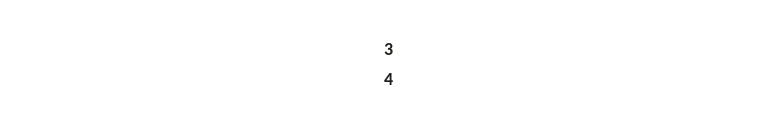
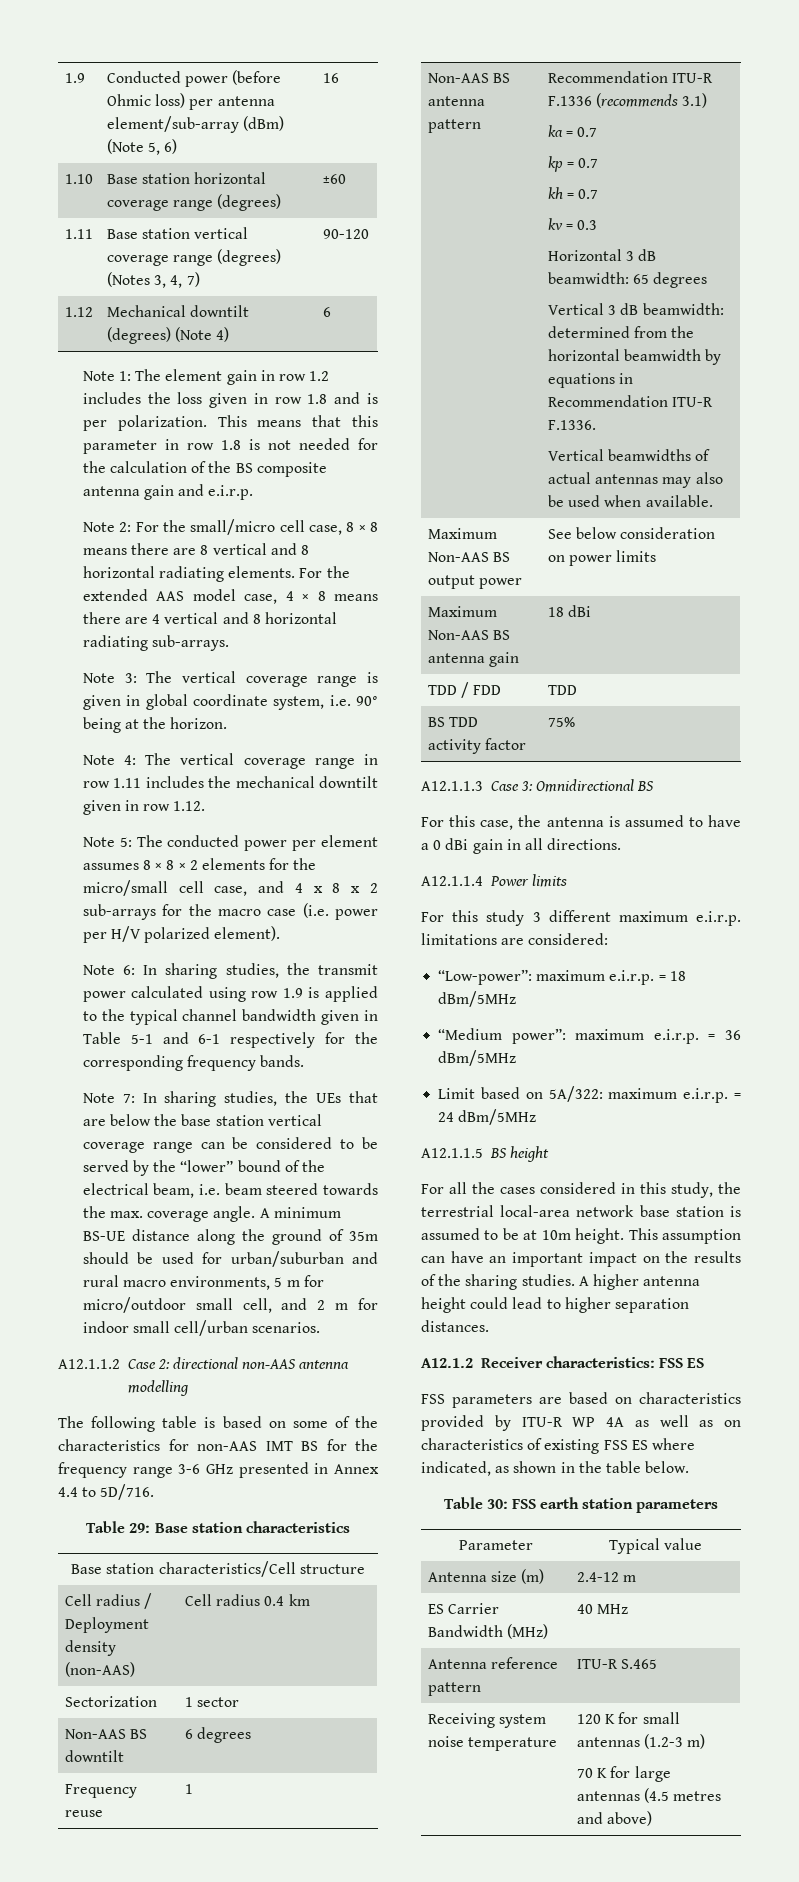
- 3
- 4
+ 1.9 | Conducted power (before Ohmic loss) per antenna element/sub-array (dBm) (Note 5, 6) | 16
+ 1.10 | Base station horizontal coverage range (degrees) | ±60
+ 1.11 | Base station vertical coverage range (degrees) (Notes 3, 4, 7) | 90-120
+ 1.12 | Mechanical downtilt (degrees) (Note 4) | 6
+ Note 1: The element gain in row 1.2 includes the loss given in row 1.8 and is per polarization. This means that this parameter in row 1.8 is not needed for the calculation of the BS composite antenna gain and e.i.r.p.
+ Note 2: For the small/micro cell case, 8 × 8 means there are 8 vertical and 8 horizontal radiating elements. For the extended AAS model case, 4 × 8 means there are 4 vertical and 8 horizontal radiating sub-arrays.
+ Note 3: The vertical coverage range is given in global coordinate system, i.e. 90° being at the horizon.
+ Note 4: The vertical coverage range in row 1.11 includes the mechanical downtilt given in row 1.12.
+ Note 5: The conducted power per element assumes 8 × 8 × 2 elements for the micro/small cell case, and 4 x 8 x 2 sub-arrays for the macro case (i.e. power per H/V polarized element).
+ Note 6: In sharing studies, the transmit power calculated using row 1.9 is applied to the typical channel bandwidth given in Table 5-1 and 6-1 respectively for the corresponding frequency bands.
+ Note 7: In sharing studies, the UEs that are below the base station vertical coverage range can be considered to be served by the “lower” bound of the electrical beam, i.e. beam steered towards the max. coverage angle. A minimum BS-UE distance along the ground of 35m should be used for urban/suburban and rural macro environments, 5 m for micro/outdoor small cell, and 2 m for indoor small cell/urban scenarios.
+ A12.1.1.2 Case 2: directional non-AAS antenna modelling
+ The following table is based on some of the characteristics for non-AAS IMT BS for the frequency range 3-6 GHz presented in Annex 4.4 to 5D/716.
+ Table 29: Base station characteristics
+ Base station characteristics/Cell structure
+ Cell radius / Deployment density (non-AAS) | Cell radius 0.4 km
+ Sectorization | 1 sector
+ Non-AAS BS downtilt | 6 degrees
+ Frequency reuse | 1
+ Non-AAS BS antenna pattern | Recommendation ITU-R F.1336 (recommends 3.1)
+ ka = 0.7
+ kp = 0.7
+ kh = 0.7
+ kv = 0.3
+ Horizontal 3 dB beamwidth: 65 degrees
+ Vertical 3 dB beamwidth: determined from the horizontal beamwidth by equations in Recommendation ITU-R F.1336.
+ Vertical beamwidths of actual antennas may also be used when available.
+ Maximum Non-AAS BS output power | See below consideration on power limits
+ Maximum Non-AAS BS antenna gain | 18 dBi
+ TDD / FDD | TDD
+ BS TDD activity factor | 75%
+ A12.1.1.3 Case 3: Omnidirectional BS
+ For this case, the antenna is assumed to have a 0 dBi gain in all directions.
+ A12.1.1.4 Power limits
+ For this study 3 different maximum e.i.r.p. limitations are considered:
+ “Low-power”: maximum e.i.r.p. = 18 dBm/5MHz
+ “Medium power”: maximum e.i.r.p. = 36 dBm/5MHz
+ Limit based on 5A/322: maximum e.i.r.p. = 24 dBm/5MHz
+ A12.1.1.5 BS height
+ For all the cases considered in this study, the terrestrial local-area network base station is assumed to be at 10m height. This assumption can have an important impact on the results of the sharing studies. A higher antenna height could lead to higher separation distances.
+ A12.1.2 Receiver characteristics: FSS ES
+ FSS parameters are based on characteristics provided by ITU-R WP 4A as well as on characteristics of existing FSS ES where indicated, as shown in the table below.
+ Table 30: FSS earth station parameters
+ Parameter | Typical value
+ Antenna size (m) | 2.4-12 m
+ ES Carrier Bandwidth (MHz) | 40 MHz
+ Antenna reference pattern | ITU-R S.465
+ Receiving system noise temperature | 120 K for small antennas (1.2-3 m)
+ 70 K for large antennas (4.5 metres and above)

